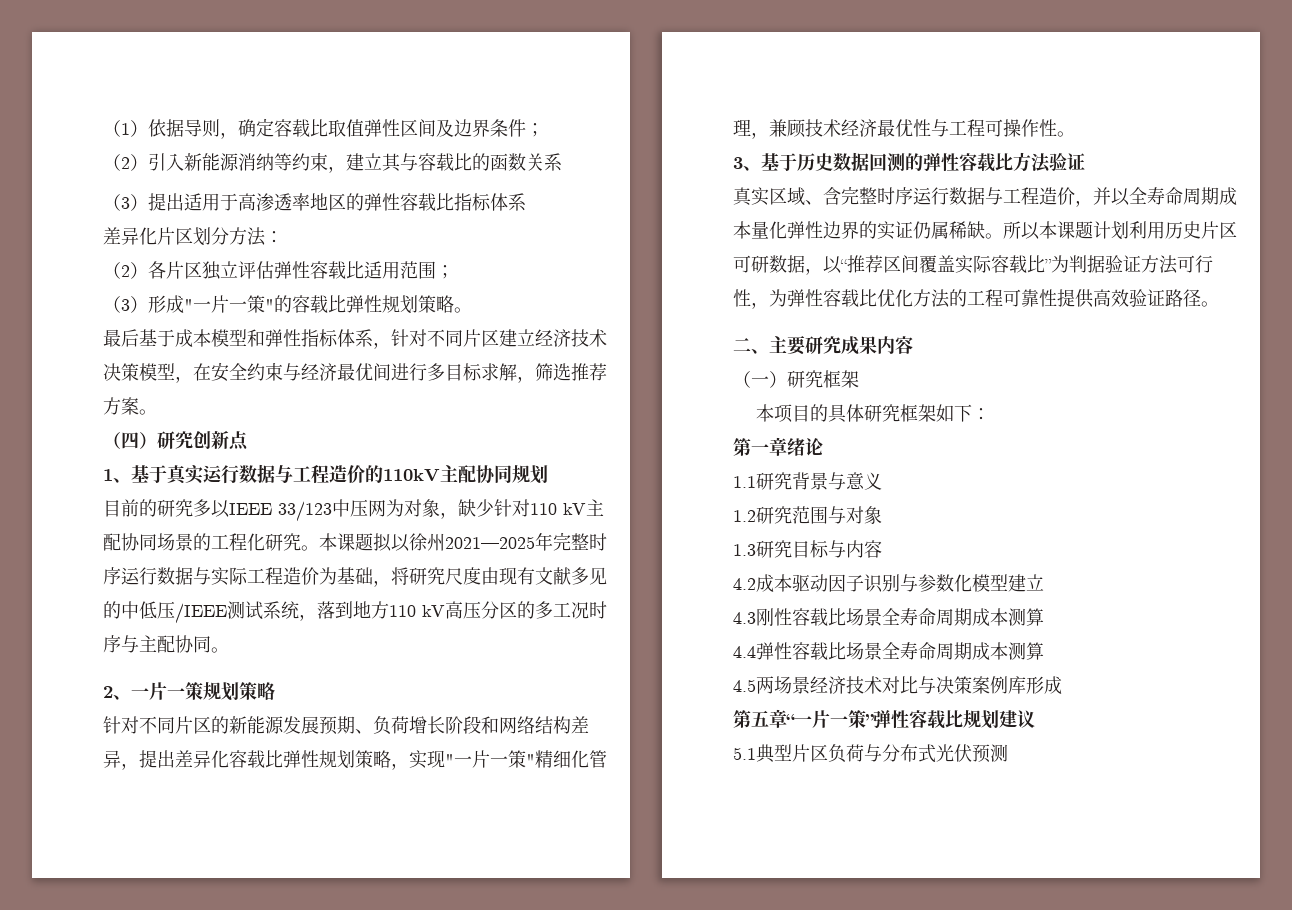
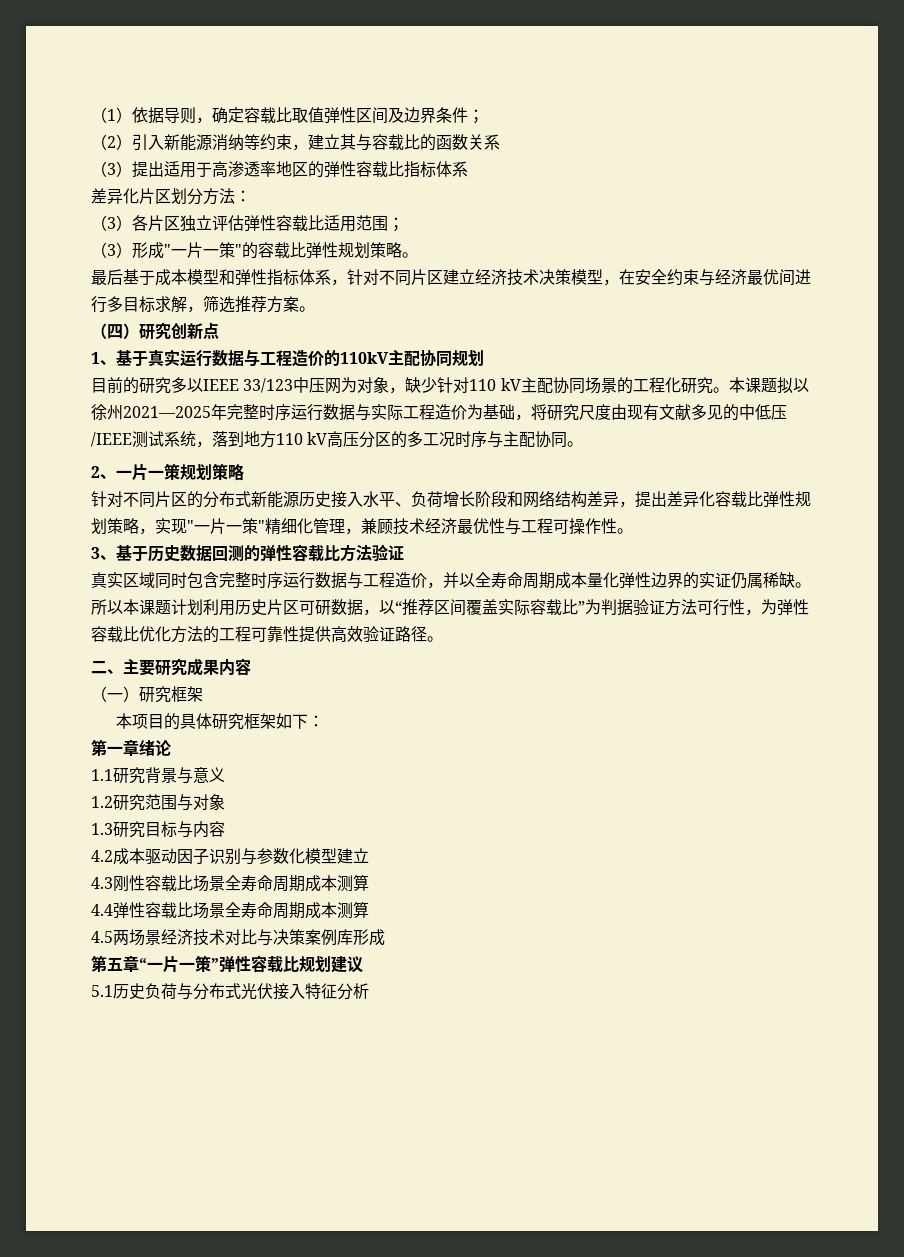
- （2）各片区独立评估弹性容载比适用范围；
+ （3）各片区独立评估弹性容载比适用范围；
- 针对不同片区的新能源发展预期、负荷增长阶段和网络结构差异，提出差异化容载比弹性规划策略，实现"一片一策"精细化管理，兼顾技术经济最优性与工程可操作性。
+ 针对不同片区的分布式新能源历史接入水平、负荷增长阶段和网络结构差异，提出差异化容载比弹性规划策略，实现"一片一策"精细化管理，兼顾技术经济最优性与工程可操作性。
- 真实区域、含完整时序运行数据与工程造价，并以全寿命周期成本量化弹性边界的实证仍属稀缺。
+ 真实区域同时包含完整时序运行数据与工程造价，并以全寿命周期成本量化弹性边界的实证仍属稀缺。
- 5.1典型片区负荷与分布式光伏预测
+ 5.1历史负荷与分布式光伏接入特征分析

